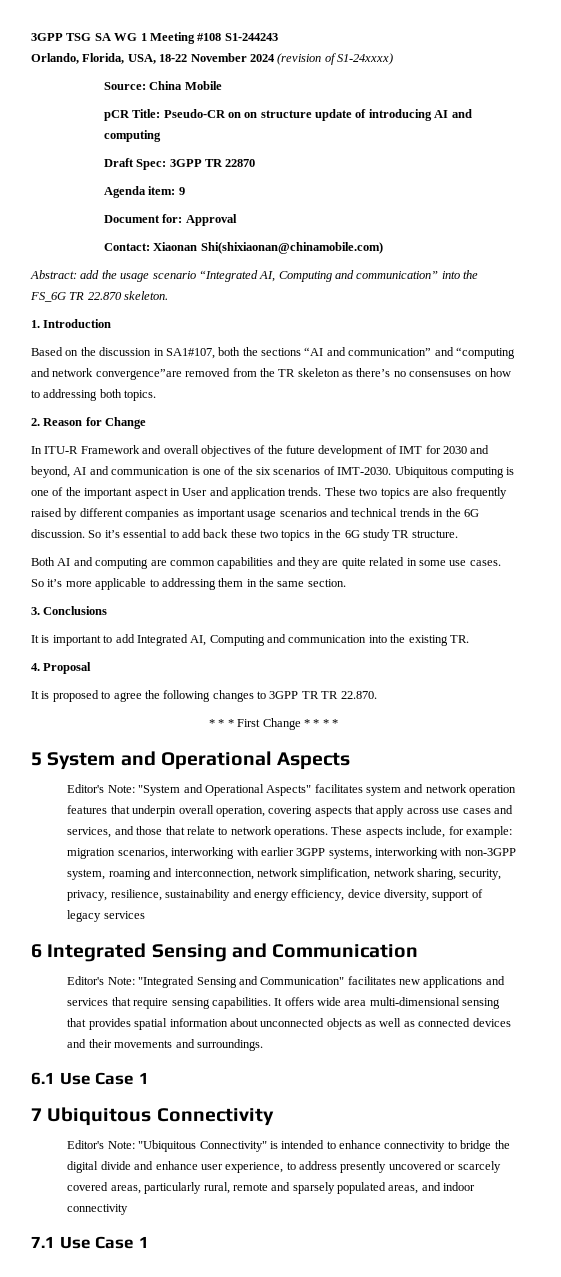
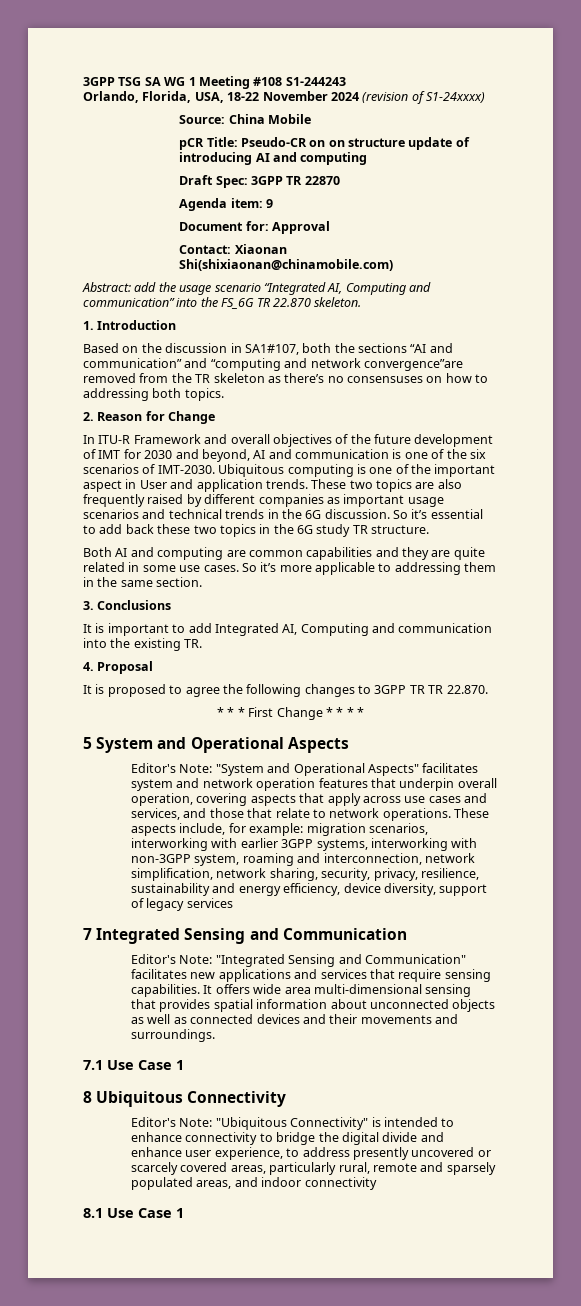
- 6 Integrated Sensing and Communication
+ 7 Integrated Sensing and Communication
- 6.1 Use Case 1
+ 7.1 Use Case 1
- 7 Ubiquitous Connectivity
+ 8 Ubiquitous Connectivity
- 7.1 Use Case 1
+ 8.1 Use Case 1

